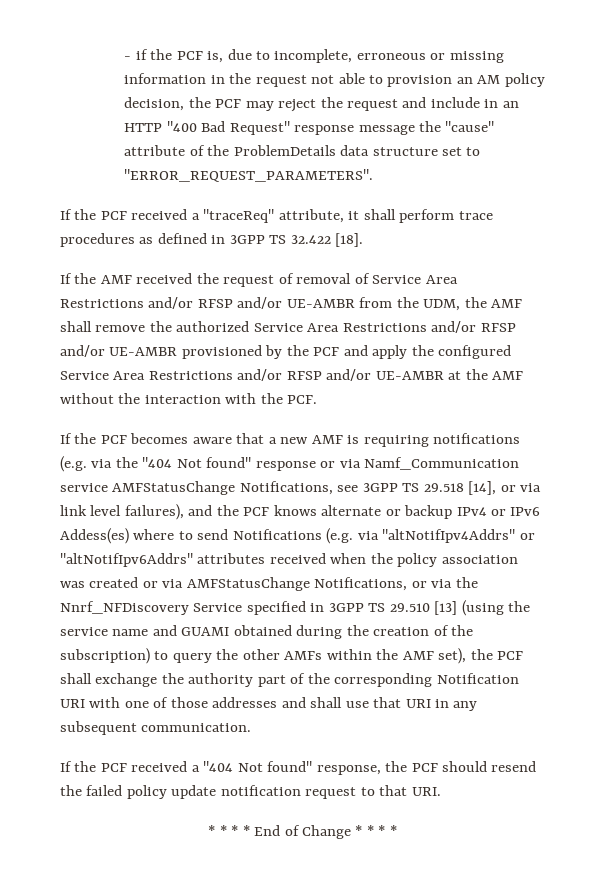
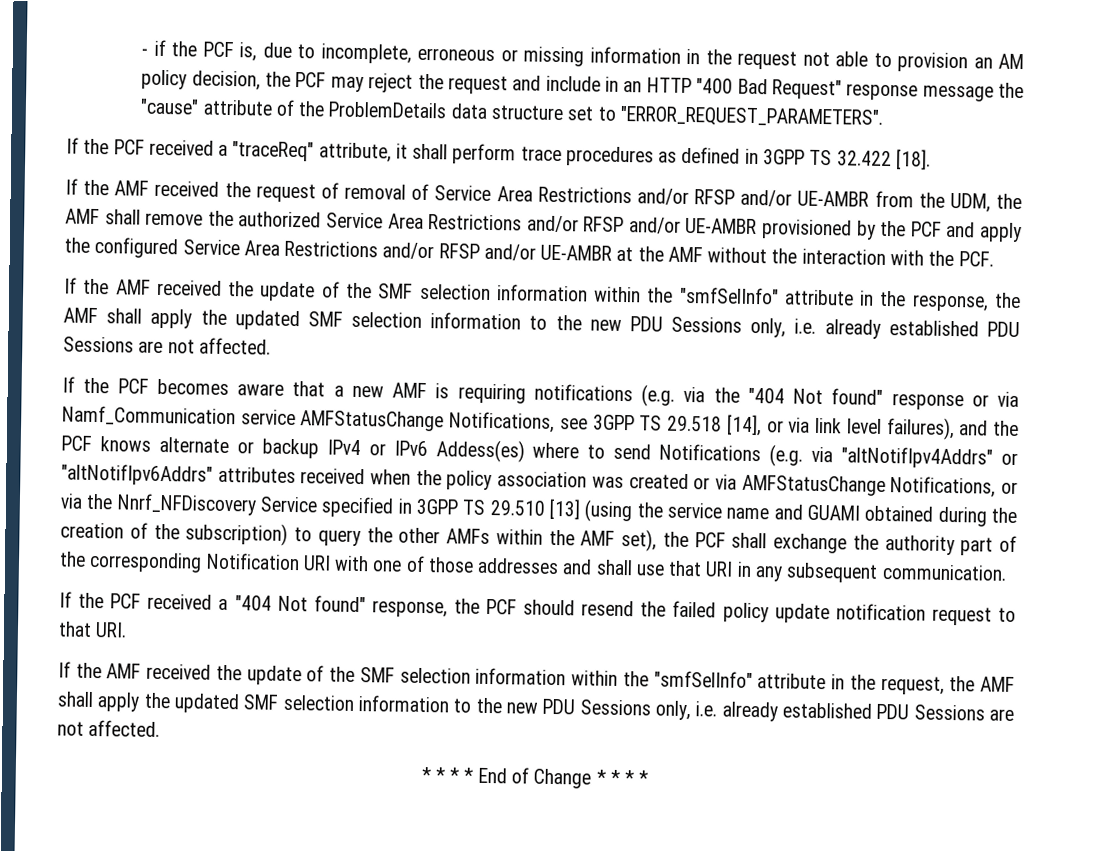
+ If the AMF received the update of the SMF selection information within the "smfSelInfo" attribute in the response, the AMF shall apply the updated SMF selection information to the new PDU Sessions only, i.e. already established PDU Sessions are not affected.
+ If the AMF received the update of the SMF selection information within the "smfSelInfo" attribute in the request, the AMF shall apply the updated SMF selection information to the new PDU Sessions only, i.e. already established PDU Sessions are not affected.

